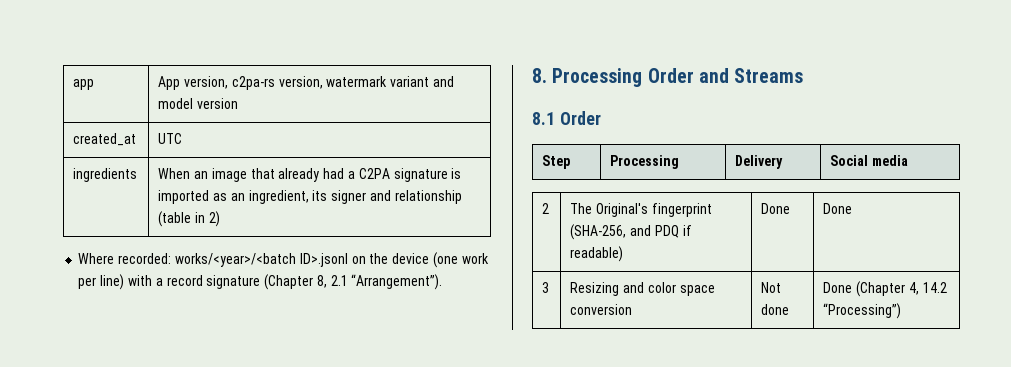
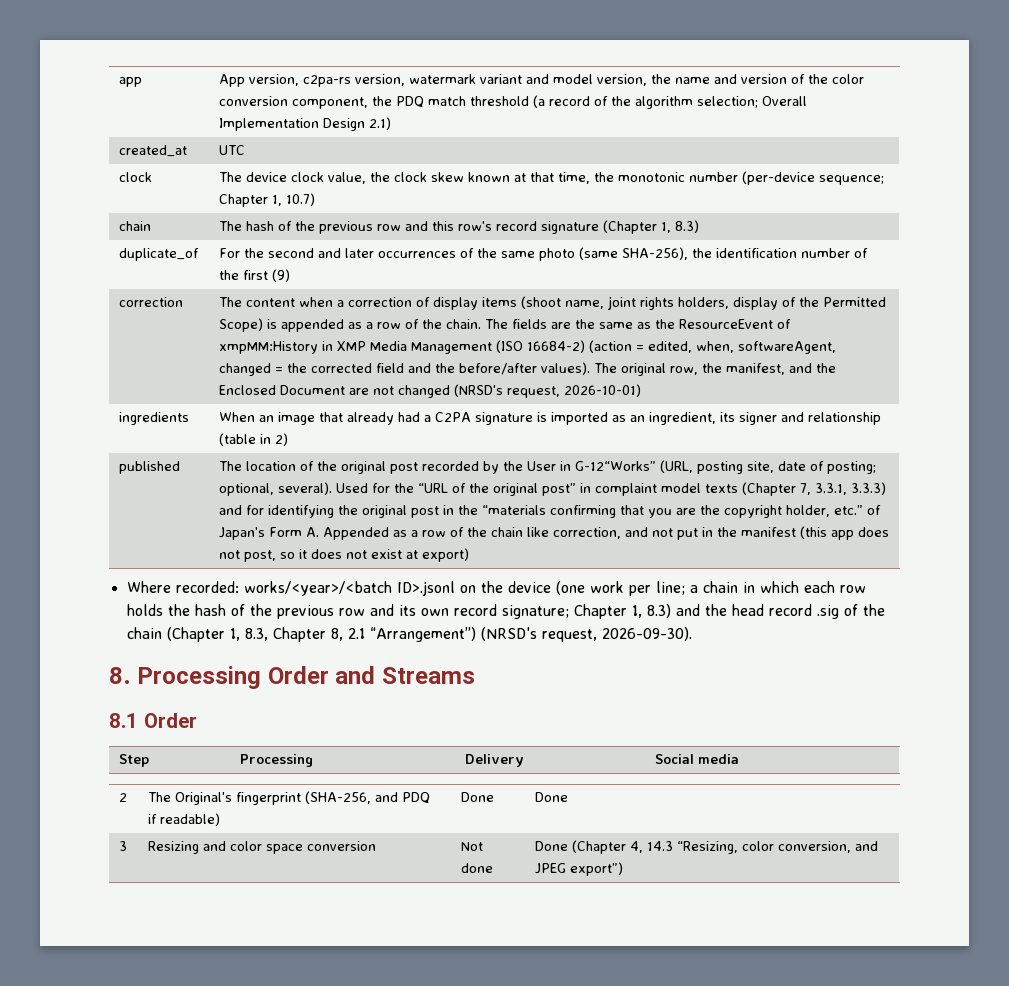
- app | App version, c2pa-rs version, watermark variant and model version
+ app | App version, c2pa-rs version, watermark variant and model version, the name and version of the color conversion component, the PDQ match threshold (a record of the algorithm selection; Overall Implementation Design 2.1)
  created_at | UTC
+ clock | The device clock value, the clock skew known at that time, the monotonic number (per-device sequence; Chapter 1, 10.7)
+ chain | The hash of the previous row and this row's record signature (Chapter 1, 8.3)
+ duplicate_of | For the second and later occurrences of the same photo (same SHA-256), the identification number of the first (9)
+ correction | The content when a correction of display items (shoot name, joint rights holders, display of the Permitted Scope) is appended as a row of the chain. The fields are the same as the ResourceEvent of xmpMM:History in XMP Media Management (ISO 16684-2) (action = edited, when, softwareAgent, changed = the corrected field and the before/after values). The original row, the manifest, and the Enclosed Document are not changed (NRSD's request, 2026-10-01)
+ published | The location of the original post recorded by the User in G-12“Works” (URL, posting site, date of posting; optional, several). Used for the “URL of the original post” in complaint model texts (Chapter 7, 3.3.1, 3.3.3) and for identifying the original post in the “materials confirming that you are the copyright holder, etc.” of Japan's Form A. Appended as a row of the chain like correction, and not put in the manifest (this app does not post, so it does not exist at export)
- Where recorded: works/<year>/<batch ID>.jsonl on the device (one work per line) with a record signature (Chapter 8, 2.1 “Arrangement”).
+ Where recorded: works/<year>/<batch ID>.jsonl on the device (one work per line; a chain in which each row holds the hash of the previous row and its own record signature; Chapter 1, 8.3) and the head record .sig of the chain (Chapter 1, 8.3, Chapter 8, 2.1 “Arrangement”) (NRSD's request, 2026-09-30).
- 3 | Resizing and color space conversion | Not done | Done (Chapter 4, 14.2 “Processing”)
+ 3 | Resizing and color space conversion | Not done | Done (Chapter 4, 14.3 “Resizing, color conversion, and JPEG export”)

